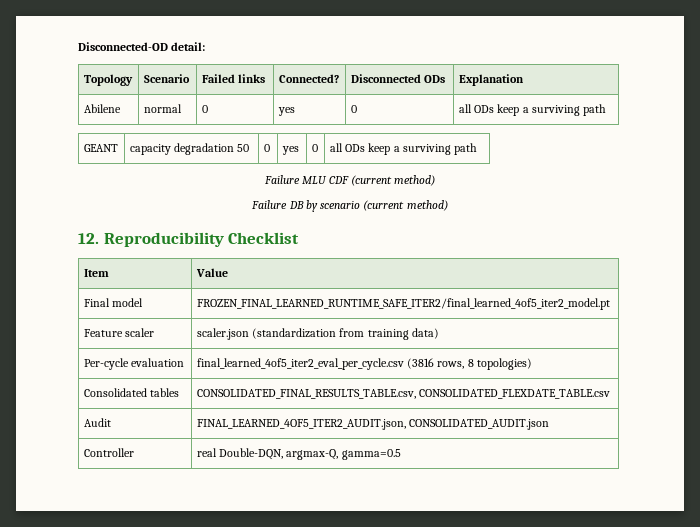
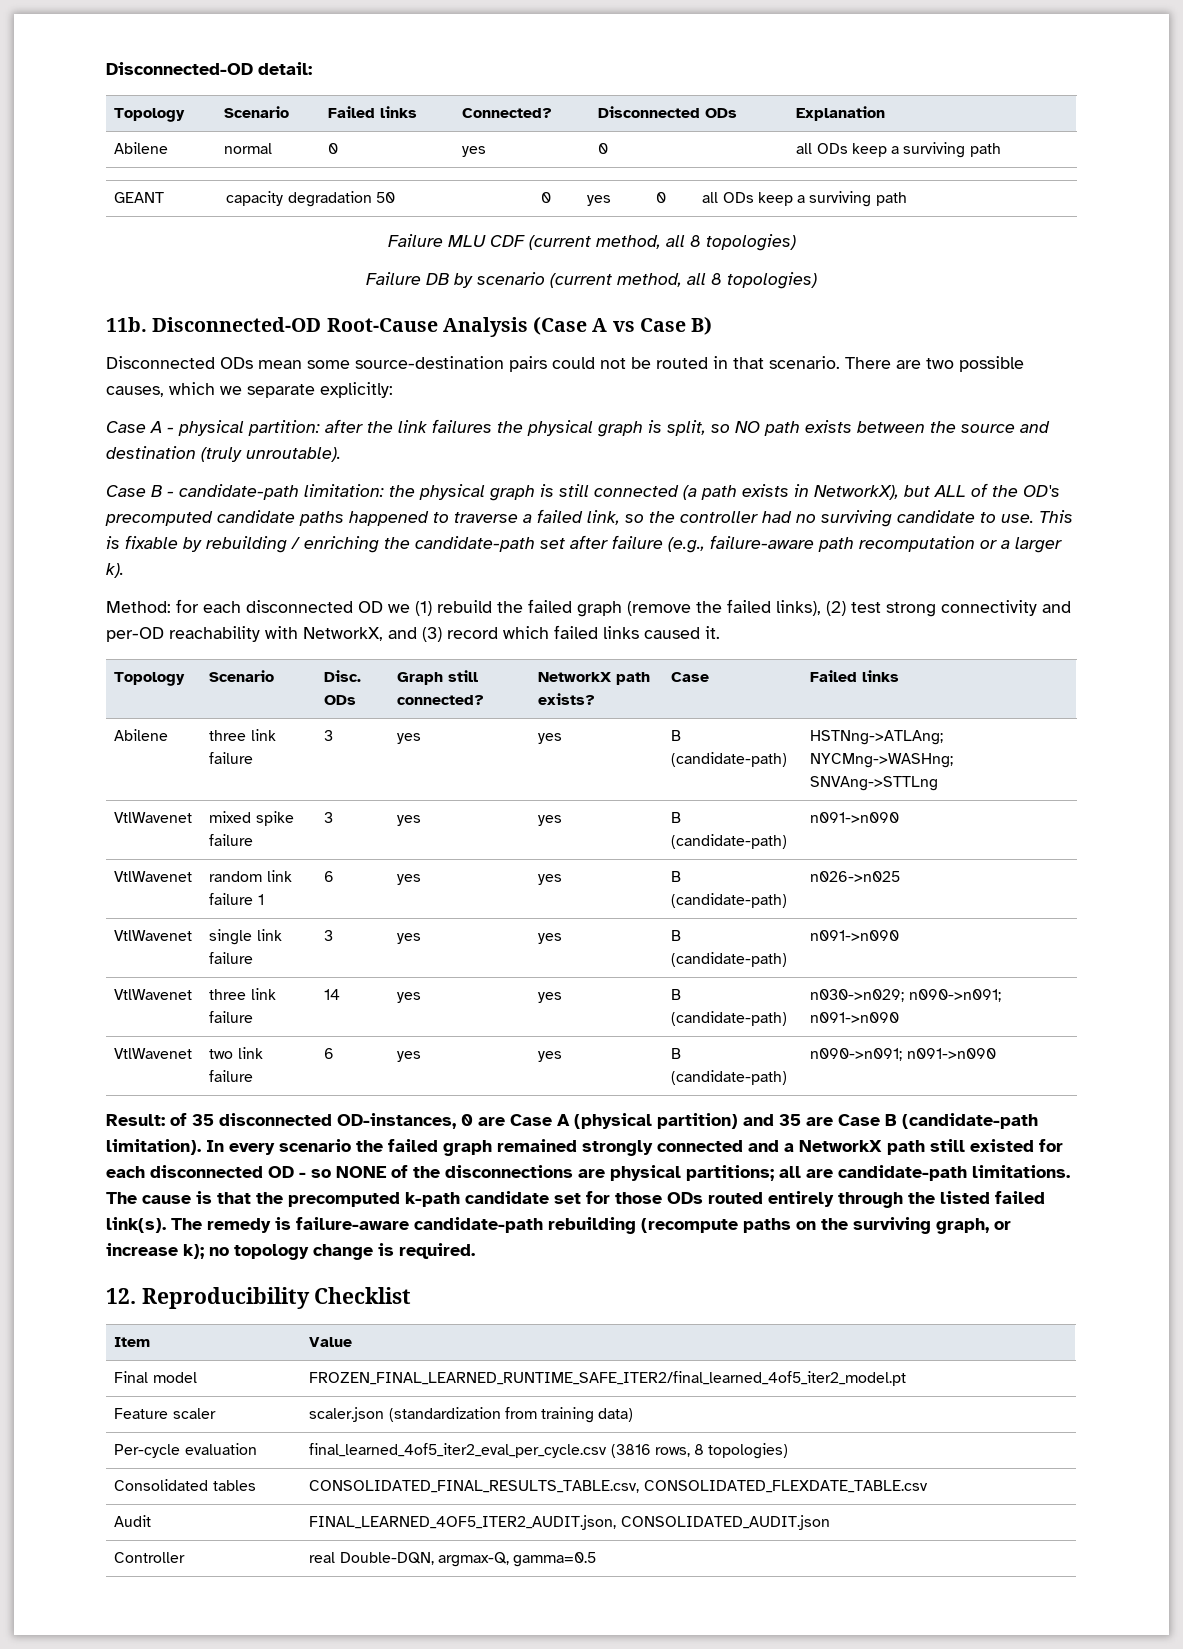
- Failure MLU CDF (current method)
+ Failure MLU CDF (current method, all 8 topologies)
- Failure DB by scenario (current method)
+ Failure DB by scenario (current method, all 8 topologies)
+ 11b. Disconnected-OD Root-Cause Analysis (Case A vs Case B)
+ Disconnected ODs mean some source-destination pairs could not be routed in that scenario. There are two possible causes, which we separate explicitly:
+ Case A - physical partition: after the link failures the physical graph is split, so NO path exists between the source and destination (truly unroutable).
+ Case B - candidate-path limitation: the physical graph is still connected (a path exists in NetworkX), but ALL of the OD's precomputed candidate paths happened to traverse a failed link, so the controller had no surviving candidate to use. This is fixable by rebuilding / enriching the candidate-path set after failure (e.g., failure-aware path recomputation or a larger k).
+ Method: for each disconnected OD we (1) rebuild the failed graph (remove the failed links), (2) test strong connectivity and per-OD reachability with NetworkX, and (3) record which failed links caused it.
+ Topology | Scenario | Disc. ODs | Graph still connected? | NetworkX path exists? | Case | Failed links
+ Abilene | three link failure | 3 | yes | yes | B (candidate-path) | HSTNng->ATLAng; NYCMng->WASHng; SNVAng->STTLng
+ VtlWavenet | mixed spike failure | 3 | yes | yes | B (candidate-path) | n091->n090
+ VtlWavenet | random link failure 1 | 6 | yes | yes | B (candidate-path) | n026->n025
+ VtlWavenet | single link failure | 3 | yes | yes | B (candidate-path) | n091->n090
+ VtlWavenet | three link failure | 14 | yes | yes | B (candidate-path) | n030->n029; n090->n091; n091->n090
+ VtlWavenet | two link failure | 6 | yes | yes | B (candidate-path) | n090->n091; n091->n090
+ Result: of 35 disconnected OD-instances, 0 are Case A (physical partition) and 35 are Case B (candidate-path limitation). In every scenario the failed graph remained strongly connected and a NetworkX path still existed for each disconnected OD - so NONE of the disconnections are physical partitions; all are candidate-path limitations. The cause is that the precomputed k-path candidate set for those ODs routed entirely through the listed failed link(s). The remedy is failure-aware candidate-path rebuilding (recompute paths on the surviving graph, or increase k); no topology change is required.

